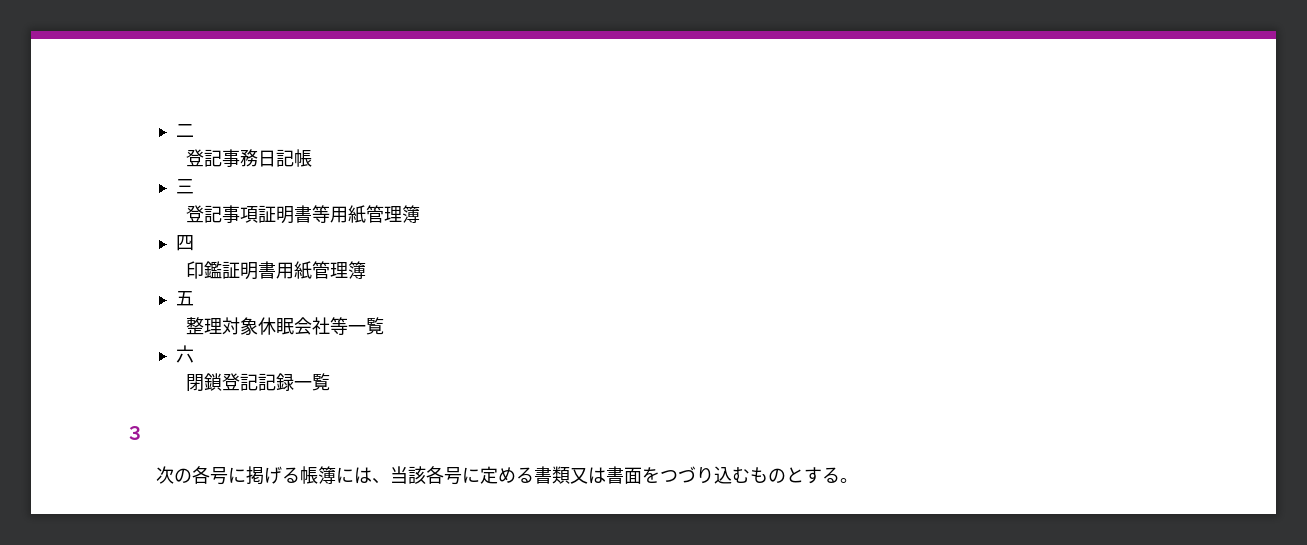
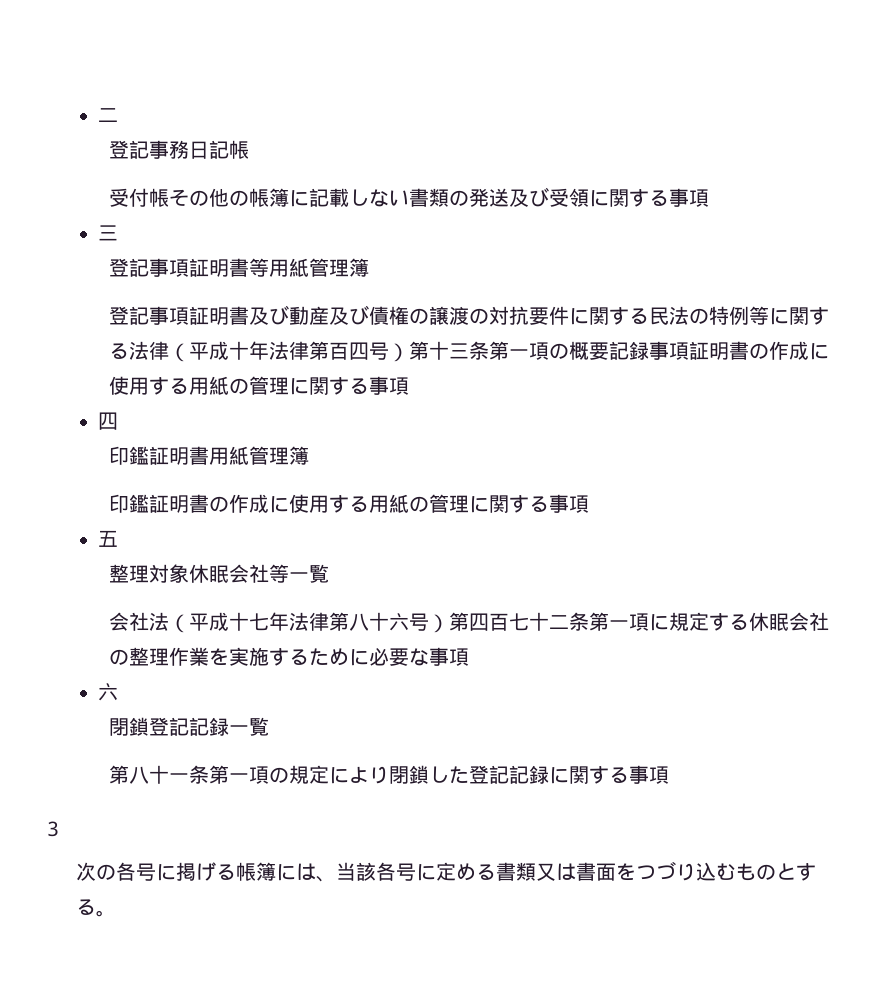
+ 受付帳その他の帳簿に記載しない書類の発送及び受領に関する事項
+ 登記事項証明書及び動産及び債権の譲渡の対抗要件に関する民法の特例等に関する法律（平成十年法律第百四号）第十三条第一項の概要記録事項証明書の作成に使用する用紙の管理に関する事項
+ 印鑑証明書の作成に使用する用紙の管理に関する事項
+ 会社法（平成十七年法律第八十六号）第四百七十二条第一項に規定する休眠会社の整理作業を実施するために必要な事項
+ 第八十一条第一項の規定により閉鎖した登記記録に関する事項

